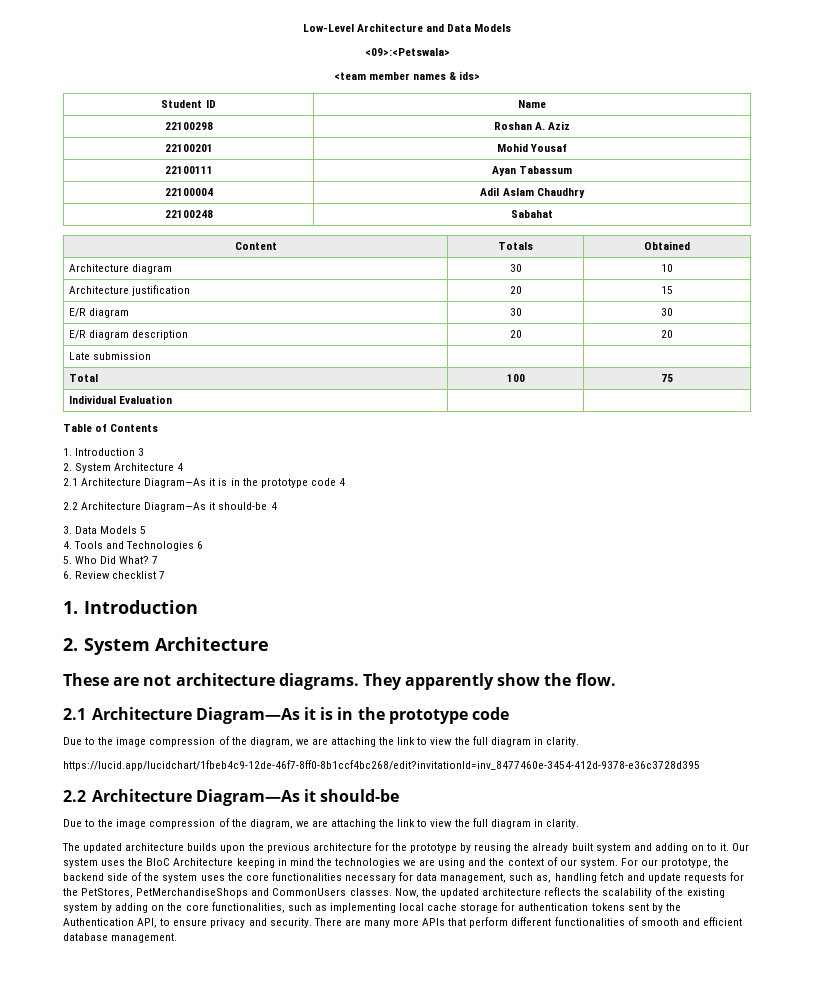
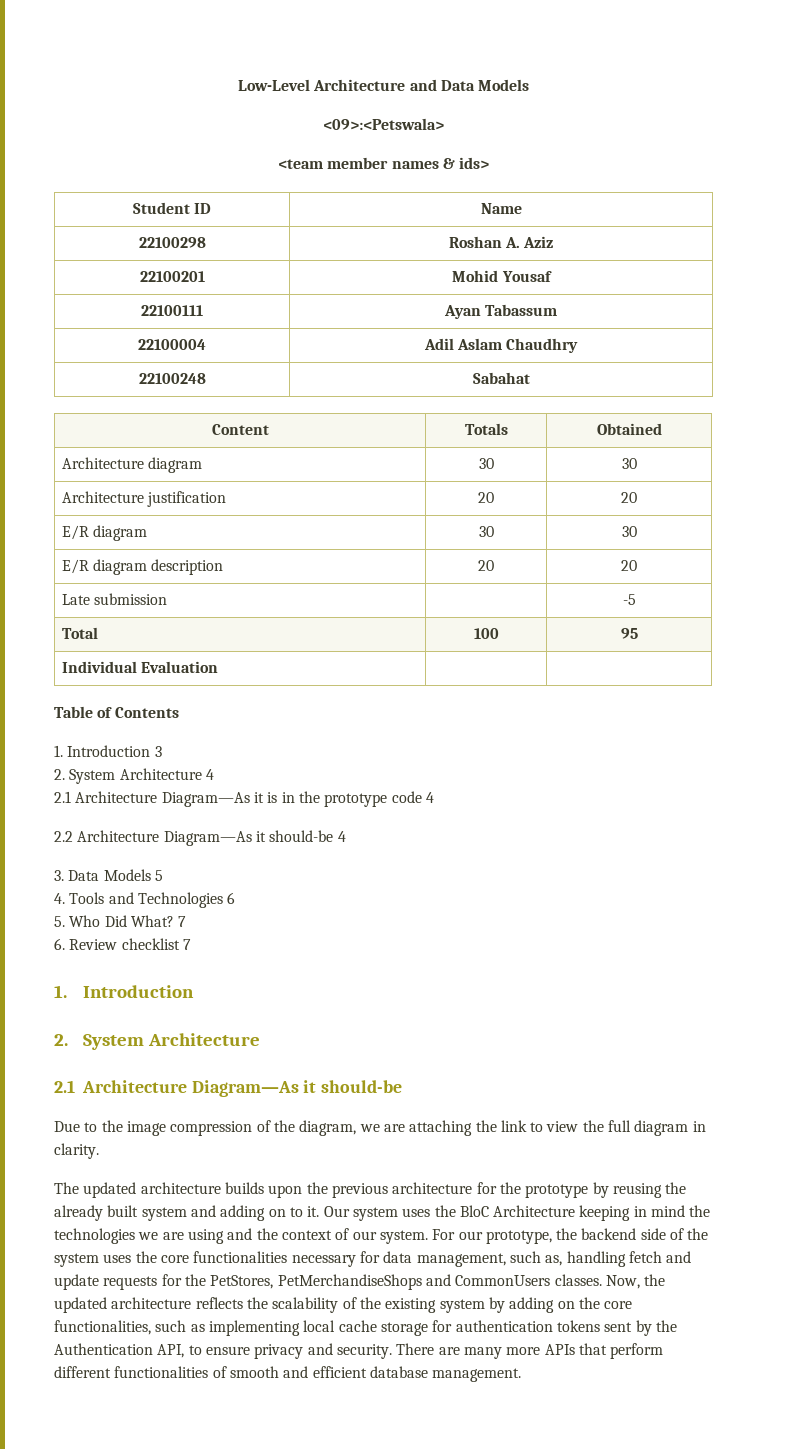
- Architecture diagram | 30 | 10
+ Architecture diagram | 30 | 30
- Architecture justification | 20 | 15
+ Architecture justification | 20 | 20
- Late submission | |
+ Late submission | | -5
- Total | 100 | 75
+ Total | 100 | 95
- These are not architecture diagrams. They apparently show the flow.
- 2.1 Architecture Diagram—As it is in the prototype code
- Due to the image compression of the diagram, we are attaching the link to view the full diagram in clarity.
- https://lucid.app/lucidchart/1fbeb4c9-12de-46f7-8ff0-8b1ccf4bc268/edit?invitationId=inv_8477460e-3454-412d-9378-e36c3728d395
- 2.2 Architecture Diagram—As it should-be
+ 2.1 Architecture Diagram—As it should-be

